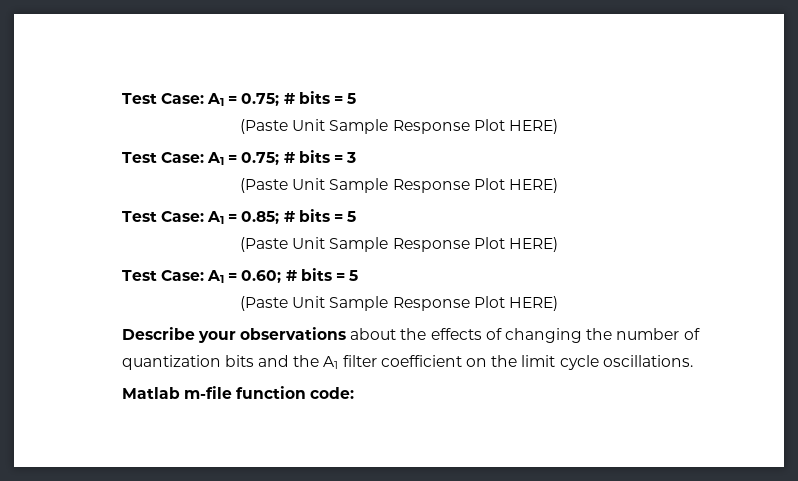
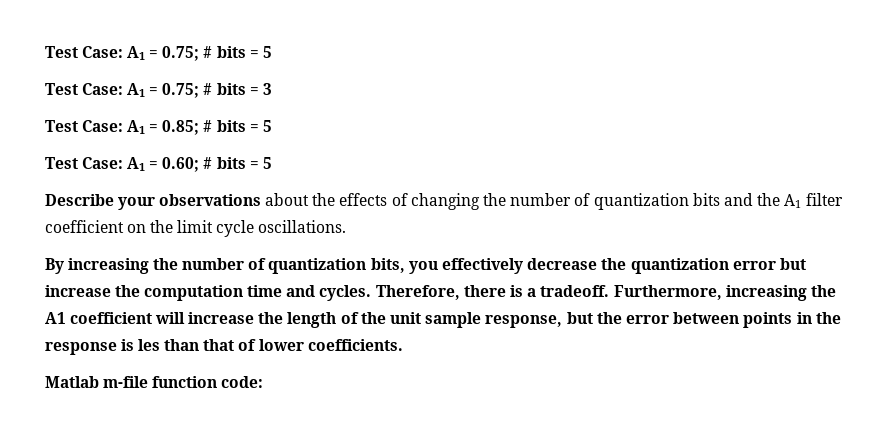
  Test Case: A1 = 0.75; # bits = 5
- (Paste Unit Sample Response Plot HERE)
  Test Case: A1 = 0.75; # bits = 3
- (Paste Unit Sample Response Plot HERE)
  Test Case: A1 = 0.85; # bits = 5
- (Paste Unit Sample Response Plot HERE)
  Test Case: A1 = 0.60; # bits = 5
- (Paste Unit Sample Response Plot HERE)
+ By increasing the number of quantization bits, you effectively decrease the quantization error but increase the computation time and cycles. Therefore, there is a tradeoff. Furthermore, increasing the A1 coefficient will increase the length of the unit sample response, but the error between points in the response is les than that of lower coefficients.

